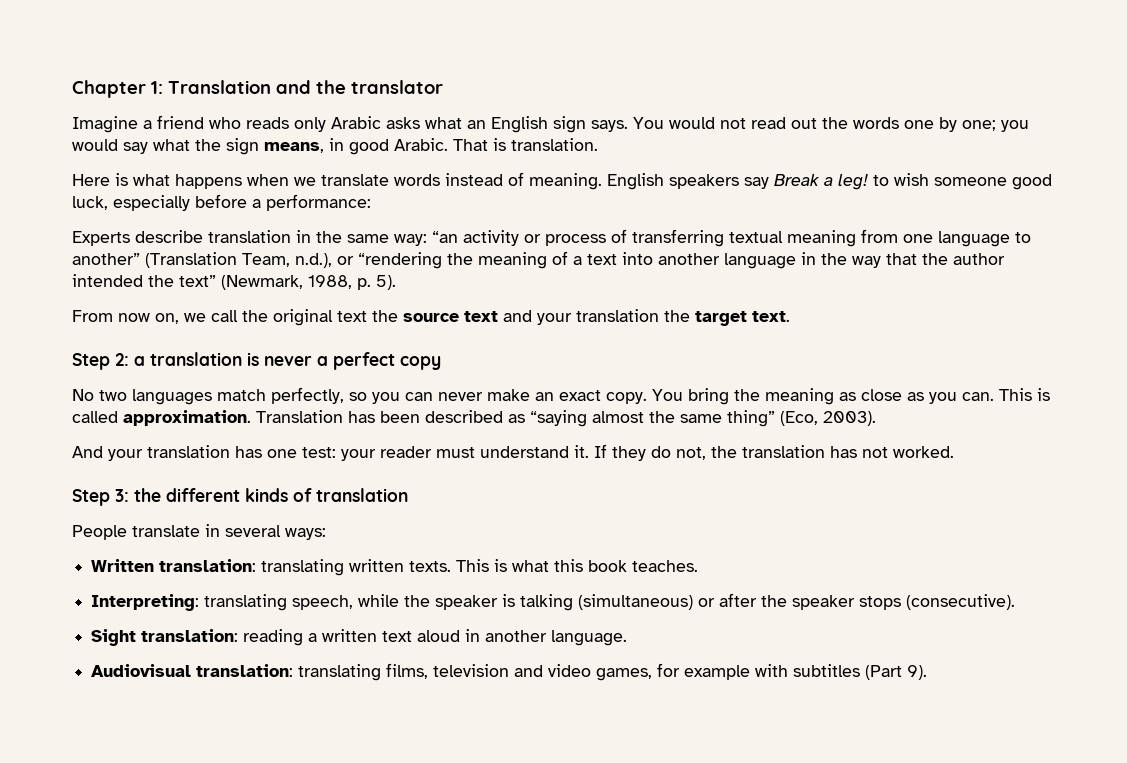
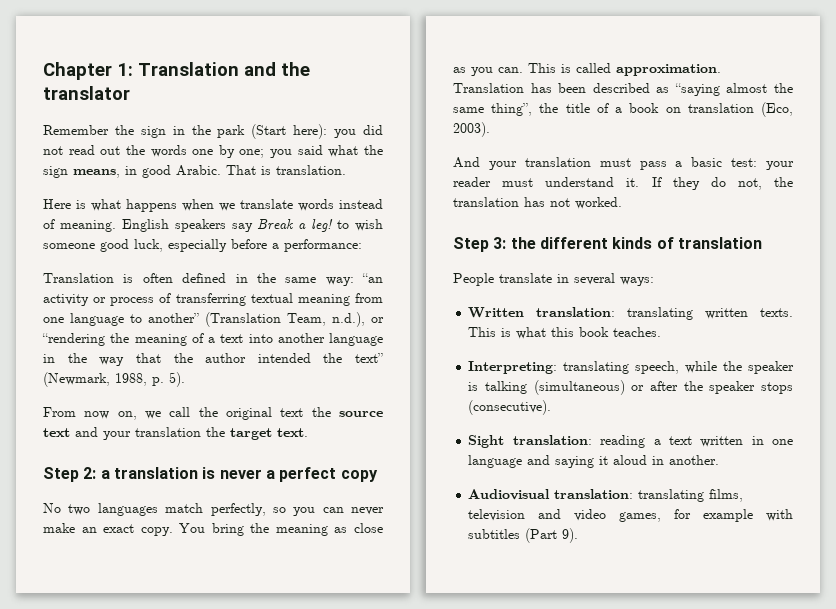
- Imagine a friend who reads only Arabic asks what an English sign says. You would not read out the words one by one; you would say what the sign means, in good Arabic.
+ Remember the sign in the park (Start here): you did not read out the words one by one; you said what the sign means, in good Arabic.
- Experts describe translation in the same way: “an activity or process of transferring textual meaning from one language to another” (Translation Team, n.d.), or “rendering the meaning of a text into another language in the way that the author intended the text” (Newmark, 1988, p. 5).
+ Translation is often defined in the same way: “an activity or process of transferring textual meaning from one language to another” (Translation Team, n.d.), or “rendering the meaning of a text into another language in the way that the author intended the text” (Newmark, 1988, p. 5).
- Translation has been described as “saying almost the same thing” (Eco, 2003).
+ Translation has been described as “saying almost the same thing”, the title of a book on translation (Eco, 2003).
- And your translation has one test: your reader must understand it.
+ And your translation must pass a basic test: your reader must understand it.
- Sight translation: reading a written text aloud in another language.
+ Sight translation: reading a text written in one language and saying it aloud in another.

